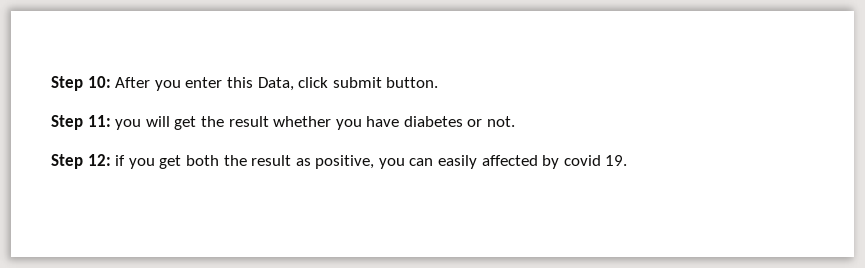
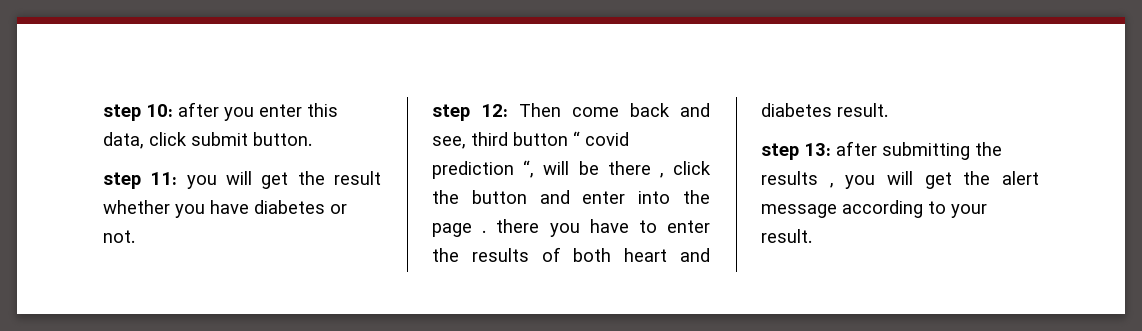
- Step 10: After you enter this Data, click submit button.
+ step 10: after you enter this data, click submit button.
- Step 11: you will get the result whether you have diabetes or not.
+ step 11: you will get the result whether you have diabetes or not.
- Step 12: if you get both the result as positive, you can easily affected by covid 19.
+ step 12: Then come back and see, third button “ covid prediction “, will be there , click the button and enter into the page . there you have to enter the results of both heart and diabetes result.
+ step 13: after submitting the results , you will get the alert message according to your result.

